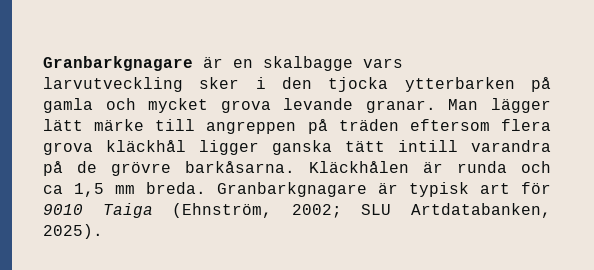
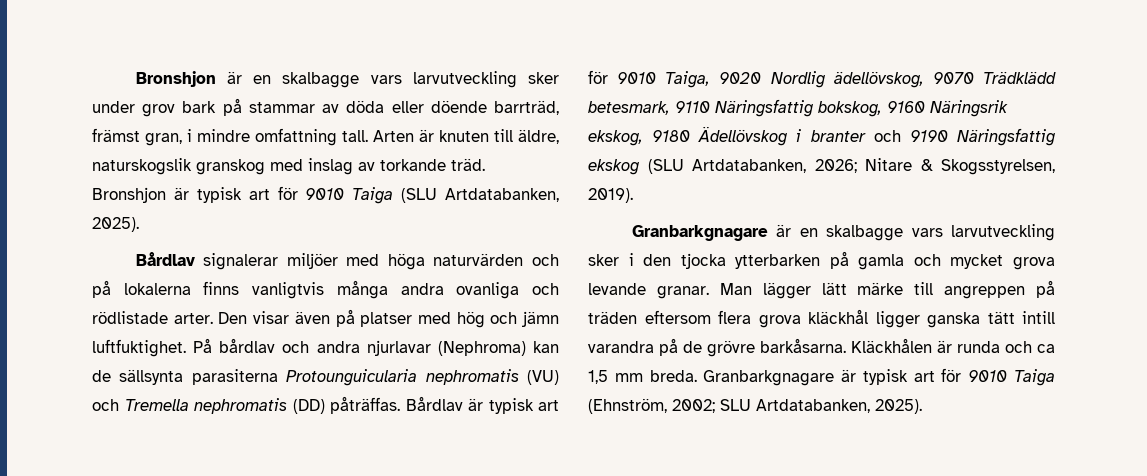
+ Bronshjon är en skalbagge vars larvutveckling sker under grov bark på stammar av döda eller döende barrträd, främst gran, i mindre omfattning tall. Arten är knuten till äldre, naturskogslik granskog med inslag av torkande träd. Bronshjon är typisk art för 9010 Taiga (SLU Artdatabanken, 2025).
+ Bårdlav signalerar miljöer med höga naturvärden och på lokalerna finns vanligtvis många andra ovanliga och rödlistade arter. Den visar även på platser med hög och jämn luftfuktighet. På bårdlav och andra njurlavar (Nephroma) kan de sällsynta parasiterna Protounguicularia nephromatis (VU) och Tremella nephromatis (DD) påträffas. Bårdlav är typisk art för 9010 Taiga, 9020 Nordlig ädellövskog, 9070 Trädklädd betesmark, 9110 Näringsfattig bokskog, 9160 Näringsrik ekskog, 9180 Ädellövskog i branter och 9190 Näringsfattig ekskog (SLU Artdatabanken, 2026; Nitare & Skogsstyrelsen, 2019).

